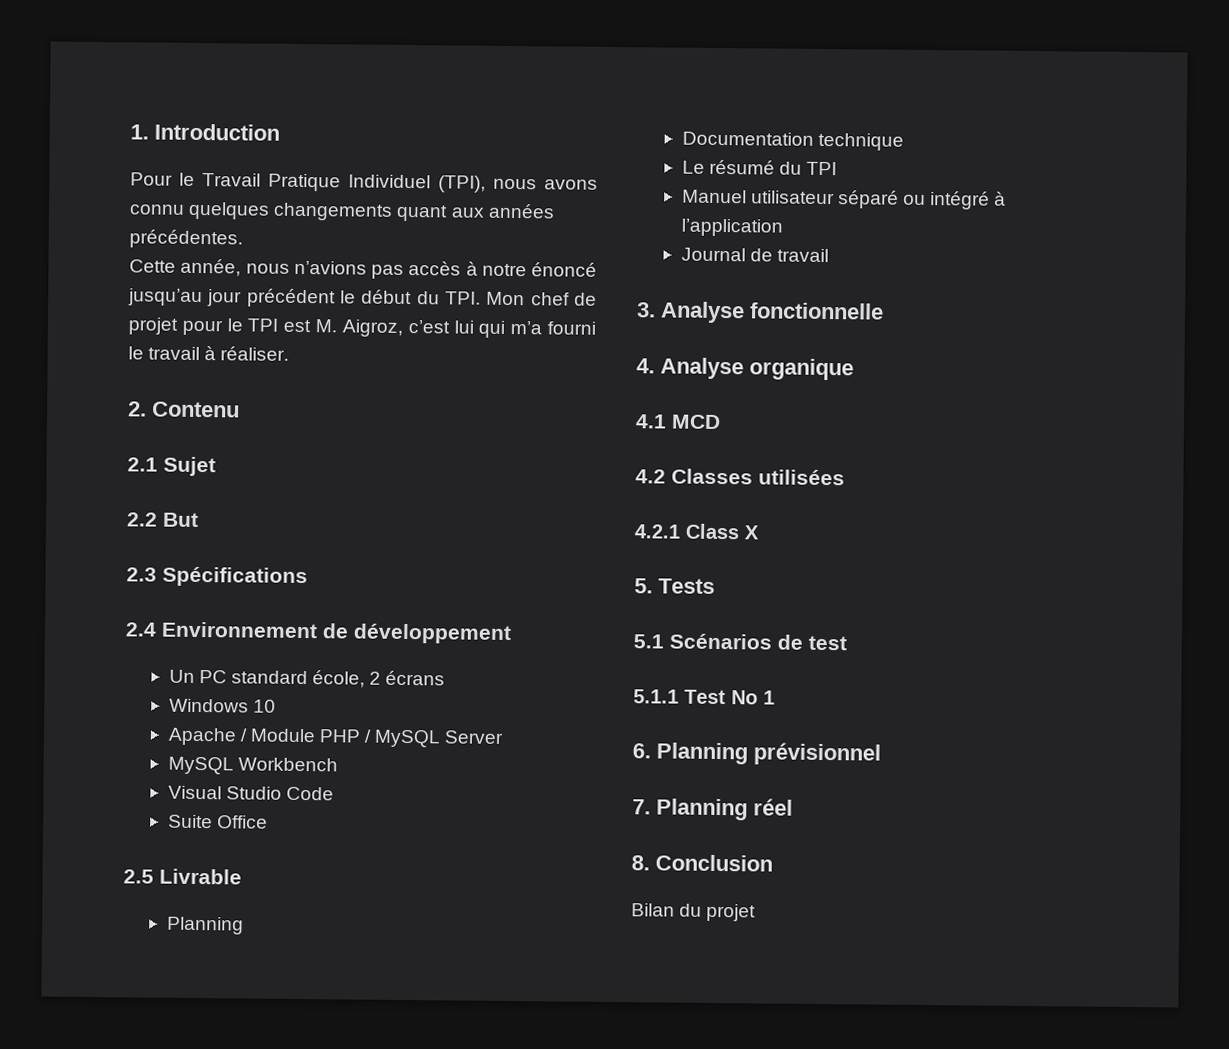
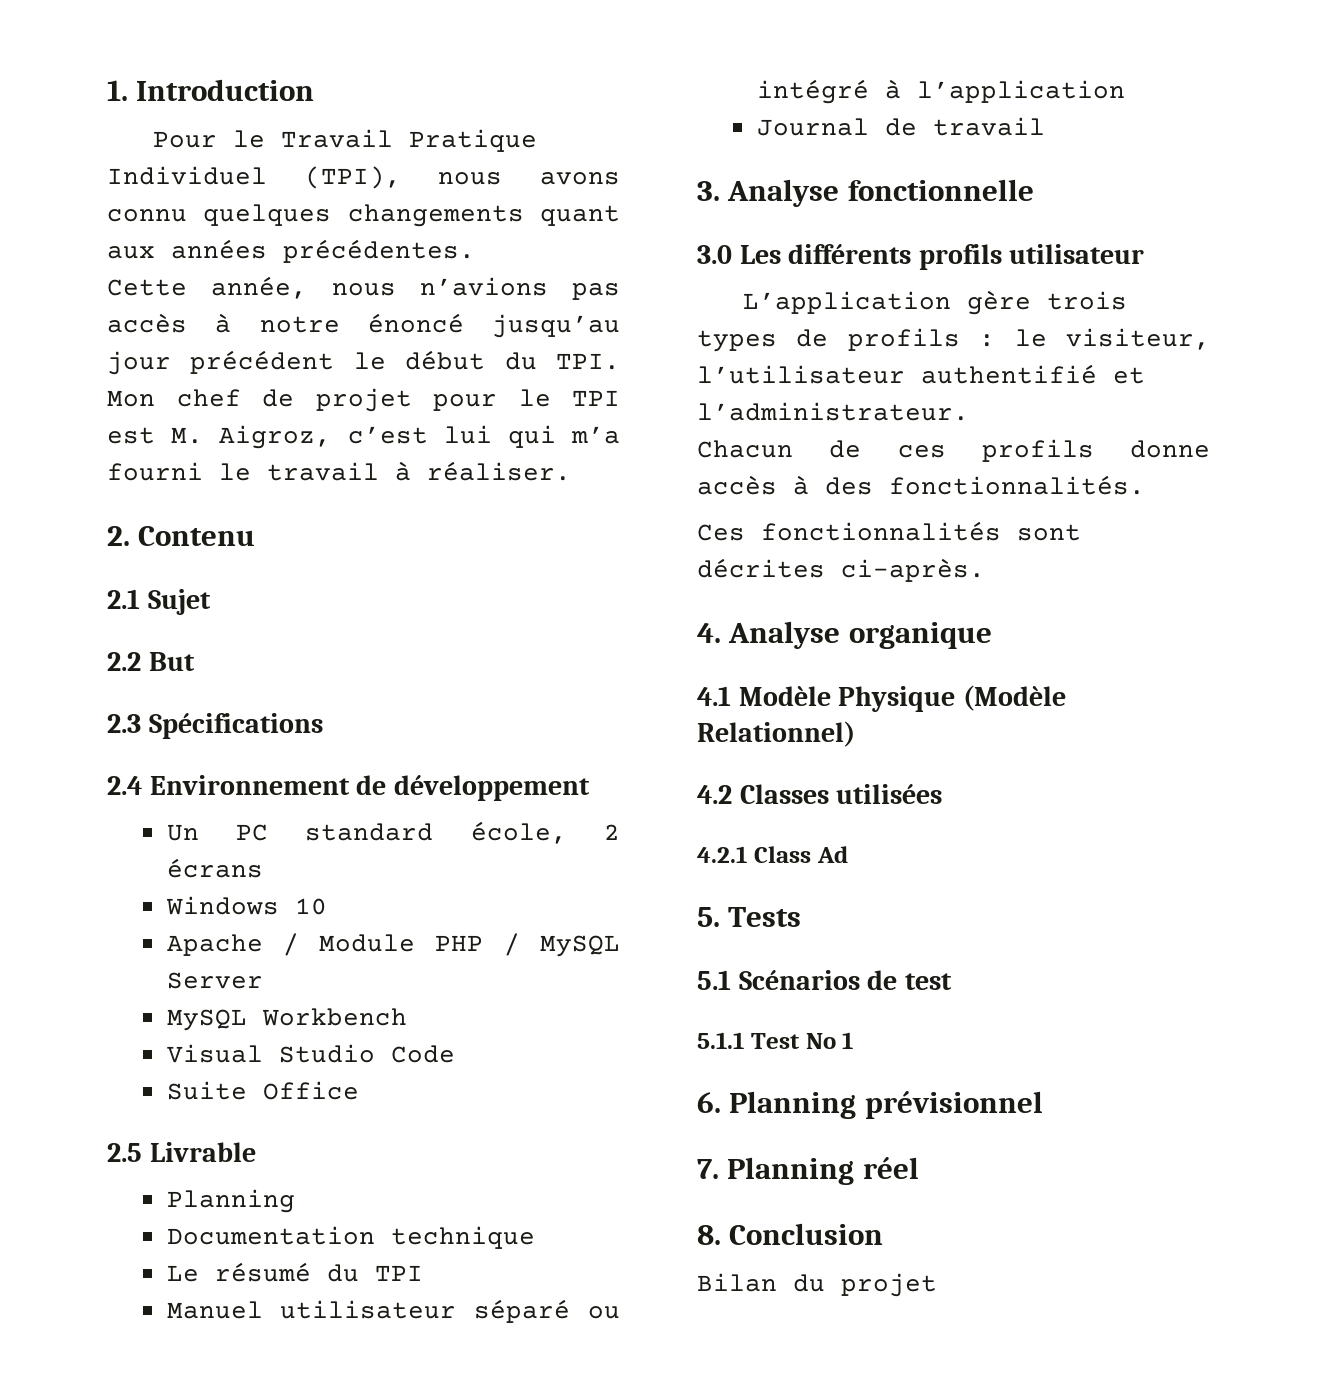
+ 3.0 Les différents profils utilisateur
+ L’application gère trois types de profils : le visiteur, l’utilisateur authentifié et l’administrateur.
+ Chacun de ces profils donne accès à des fonctionnalités.
+ Ces fonctionnalités sont décrites ci-après.
- 4.1 MCD
+ 4.1 Modèle Physique (Modèle Relationnel)
- 4.2.1 Class X
+ 4.2.1 Class Ad

